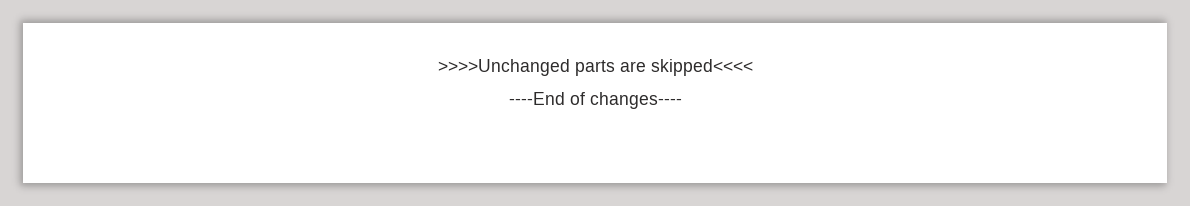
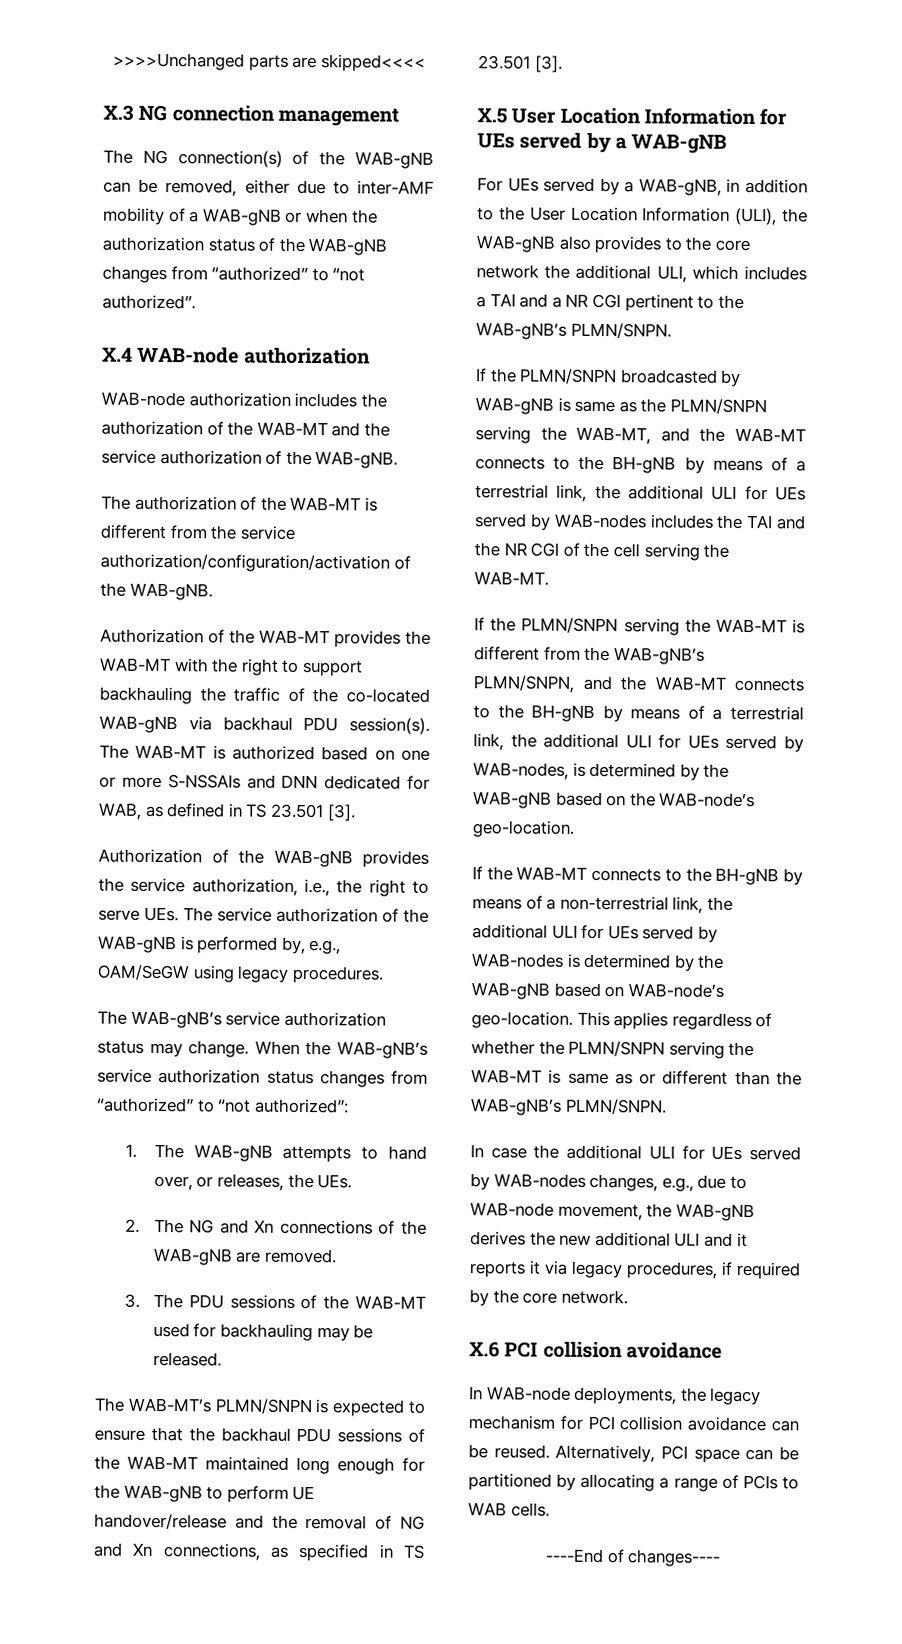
+ X.3 NG connection management
+ The NG connection(s) of the WAB-gNB can be removed, either due to inter-AMF mobility of a WAB-gNB or when the authorization status of the WAB-gNB changes from “authorized” to “not authorized”.
+ X.4 WAB-node authorization
+ WAB-node authorization includes the authorization of the WAB-MT and the service authorization of the WAB-gNB.
+ The authorization of the WAB-MT is different from the service authorization/configuration/activation of the WAB-gNB.
+ Authorization of the WAB-MT provides the WAB-MT with the right to support backhauling the traffic of the co-located WAB-gNB via backhaul PDU session(s). The WAB-MT is authorized based on one or more S-NSSAIs and DNN dedicated for WAB, as defined in TS 23.501 [3].
+ Authorization of the WAB-gNB provides the service authorization, i.e., the right to serve UEs. The service authorization of the WAB-gNB is performed by, e.g., OAM/SeGW using legacy procedures.
+ The WAB-gNB’s service authorization status may change. When the WAB-gNB’s service authorization status changes from “authorized” to “not authorized”:
+ 1. The WAB-gNB attempts to hand over, or releases, the UEs.
+ 2. The NG and Xn connections of the WAB-gNB are removed.
+ 3. The PDU sessions of the WAB-MT used for backhauling may be released.
+ The WAB-MT’s PLMN/SNPN is expected to ensure that the backhaul PDU sessions of the WAB-MT maintained long enough for the WAB-gNB to perform UE handover/release and the removal of NG and Xn connections, as specified in TS 23.501 [3].
+ X.5 User Location Information for UEs served by a WAB-gNB
+ For UEs served by a WAB-gNB, in addition to the User Location Information (ULI), the WAB-gNB also provides to the core network the additional ULI, which includes a TAI and a NR CGI pertinent to the WAB-gNB’s PLMN/SNPN.
+ If the PLMN/SNPN broadcasted by WAB-gNB is same as the PLMN/SNPN serving the WAB-MT, and the WAB-MT connects to the BH-gNB by means of a terrestrial link, the additional ULI for UEs served by WAB-nodes includes the TAI and the NR CGI of the cell serving the WAB-MT.
+ If the PLMN/SNPN serving the WAB-MT is different from the WAB-gNB’s PLMN/SNPN, and the WAB-MT connects to the BH-gNB by means of a terrestrial link, the additional ULI for UEs served by WAB-nodes, is determined by the WAB-gNB based on the WAB-node’s geo-location.
+ If the WAB-MT connects to the BH-gNB by means of a non-terrestrial link, the additional ULI for UEs served by WAB-nodes is determined by the WAB-gNB based on WAB-node’s geo-location. This applies regardless of whether the PLMN/SNPN serving the WAB-MT is same as or different than the WAB-gNB’s PLMN/SNPN.
+ In case the additional ULI for UEs served by WAB-nodes changes, e.g., due to WAB-node movement, the WAB-gNB derives the new additional ULI and it reports it via legacy procedures, if required by the core network.
+ X.6 PCI collision avoidance
+ In WAB-node deployments, the legacy mechanism for PCI collision avoidance can be reused. Alternatively, PCI space can be partitioned by allocating a range of PCIs to WAB cells.

